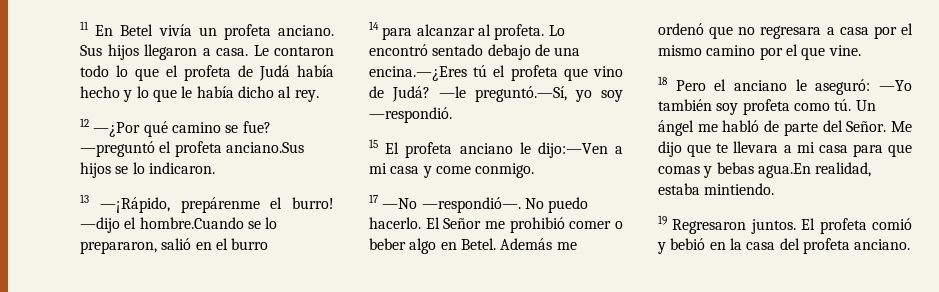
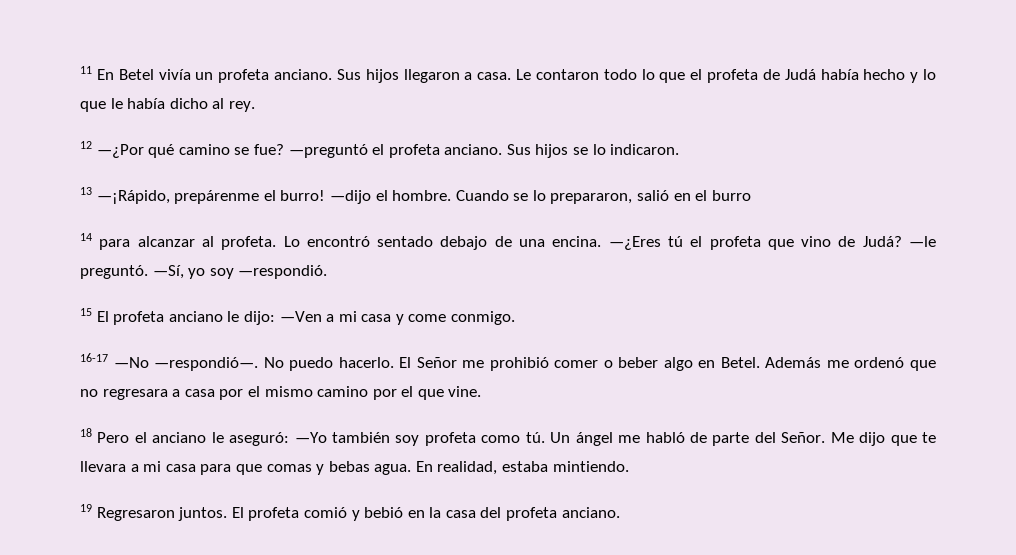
- —preguntó el profeta anciano.Sus hijos se lo indicaron.
+ —preguntó el profeta anciano. Sus hijos se lo indicaron.
- —dijo el hombre.Cuando se lo prepararon, salió en el burro
+ —dijo el hombre. Cuando se lo prepararon, salió en el burro
- Lo encontró sentado debajo de una encina.—¿Eres tú el profeta que vino de Judá?
+ Lo encontró sentado debajo de una encina. —¿Eres tú el profeta que vino de Judá?
- —le preguntó.—Sí, yo soy —respondió.
+ —le preguntó. —Sí, yo soy —respondió.
- 15 El profeta anciano le dijo:—Ven a mi casa y come conmigo.
+ 15 El profeta anciano le dijo: —Ven a mi casa y come conmigo.
- 17 —No —respondió—.
+ 16-17 —No —respondió—.
- Me dijo que te llevara a mi casa para que comas y bebas agua.En realidad, estaba mintiendo.
+ Me dijo que te llevara a mi casa para que comas y bebas agua. En realidad, estaba mintiendo.

